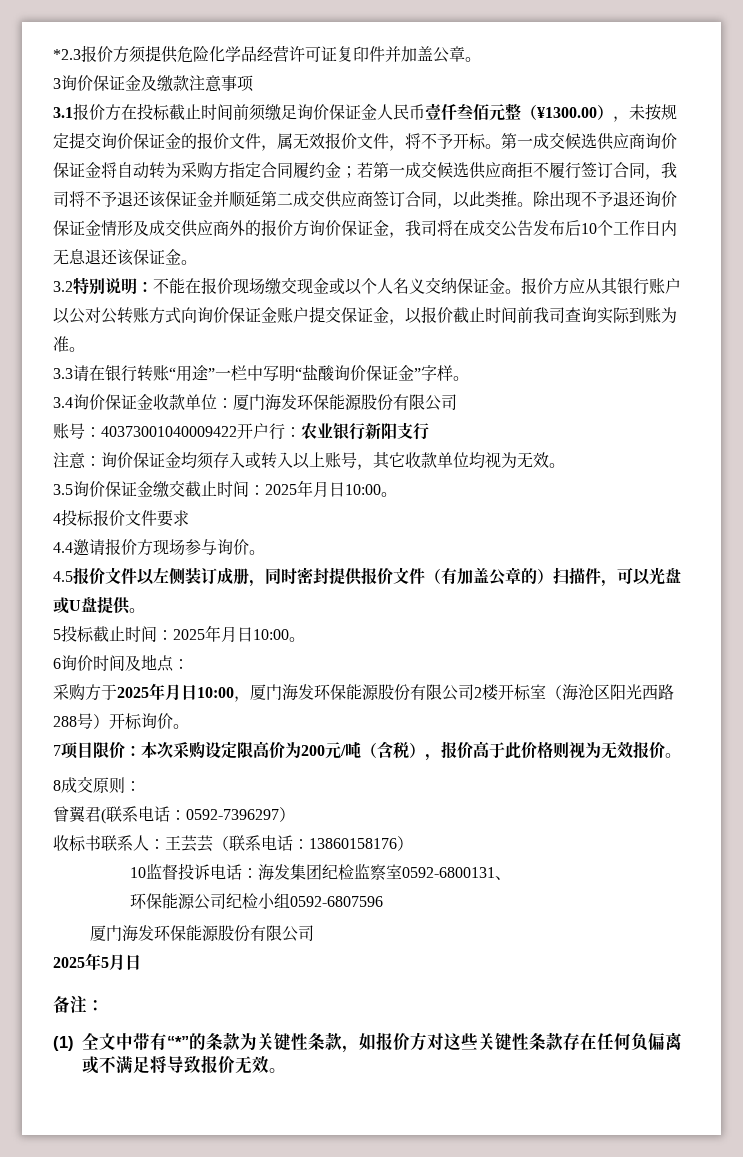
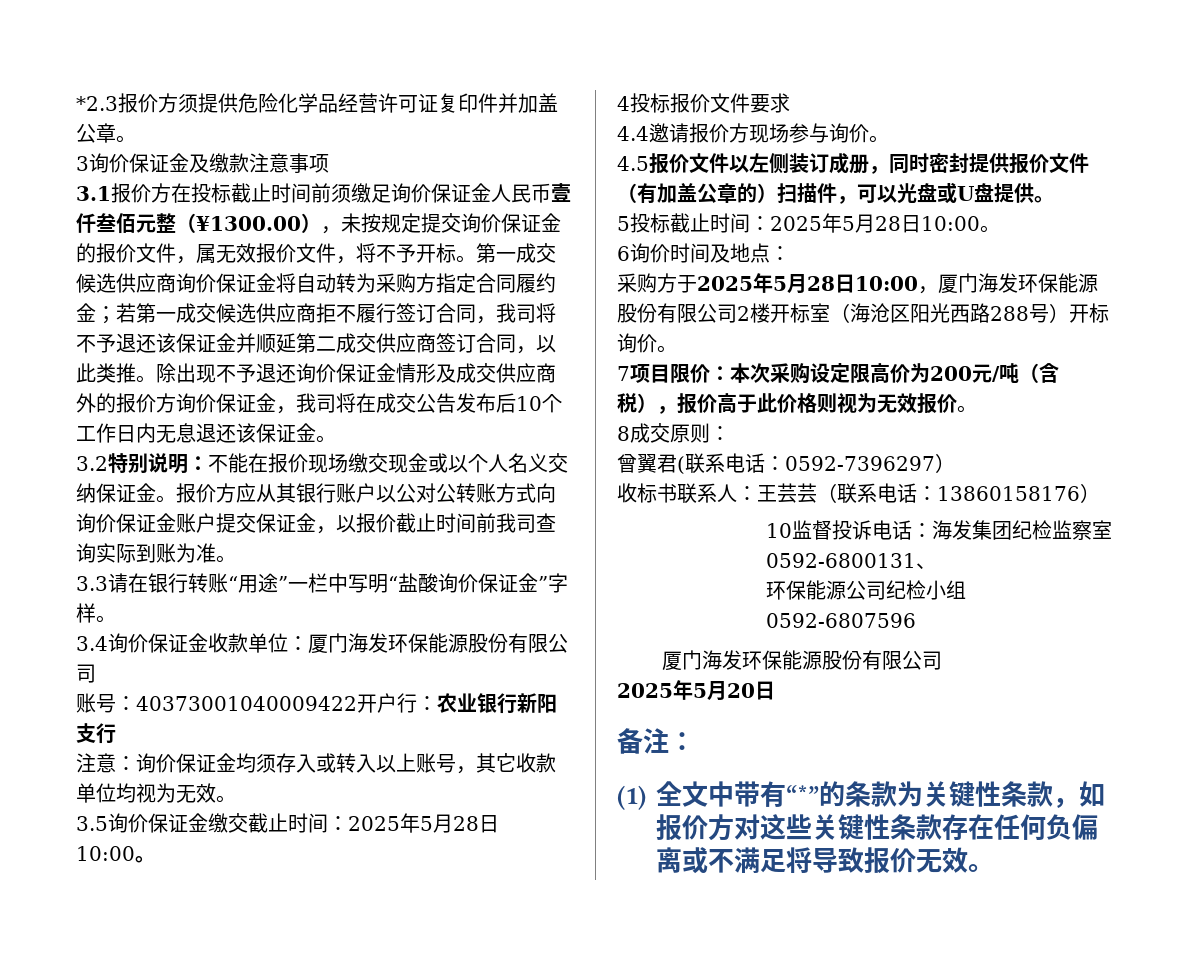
- 3.5询价保证金缴交截止时间：2025年月日10:00。
+ 3.5询价保证金缴交截止时间：2025年5月28日10:00。
- 5投标截止时间：2025年月日10:00。
+ 5投标截止时间：2025年5月28日10:00。
- 采购方于2025年月日10:00，厦门海发环保能源股份有限公司2楼开标室（海沧区阳光西路288号）开标询价。
+ 采购方于2025年5月28日10:00，厦门海发环保能源股份有限公司2楼开标室（海沧区阳光西路288号）开标询价。
- 2025年5月日
+ 2025年5月20日

